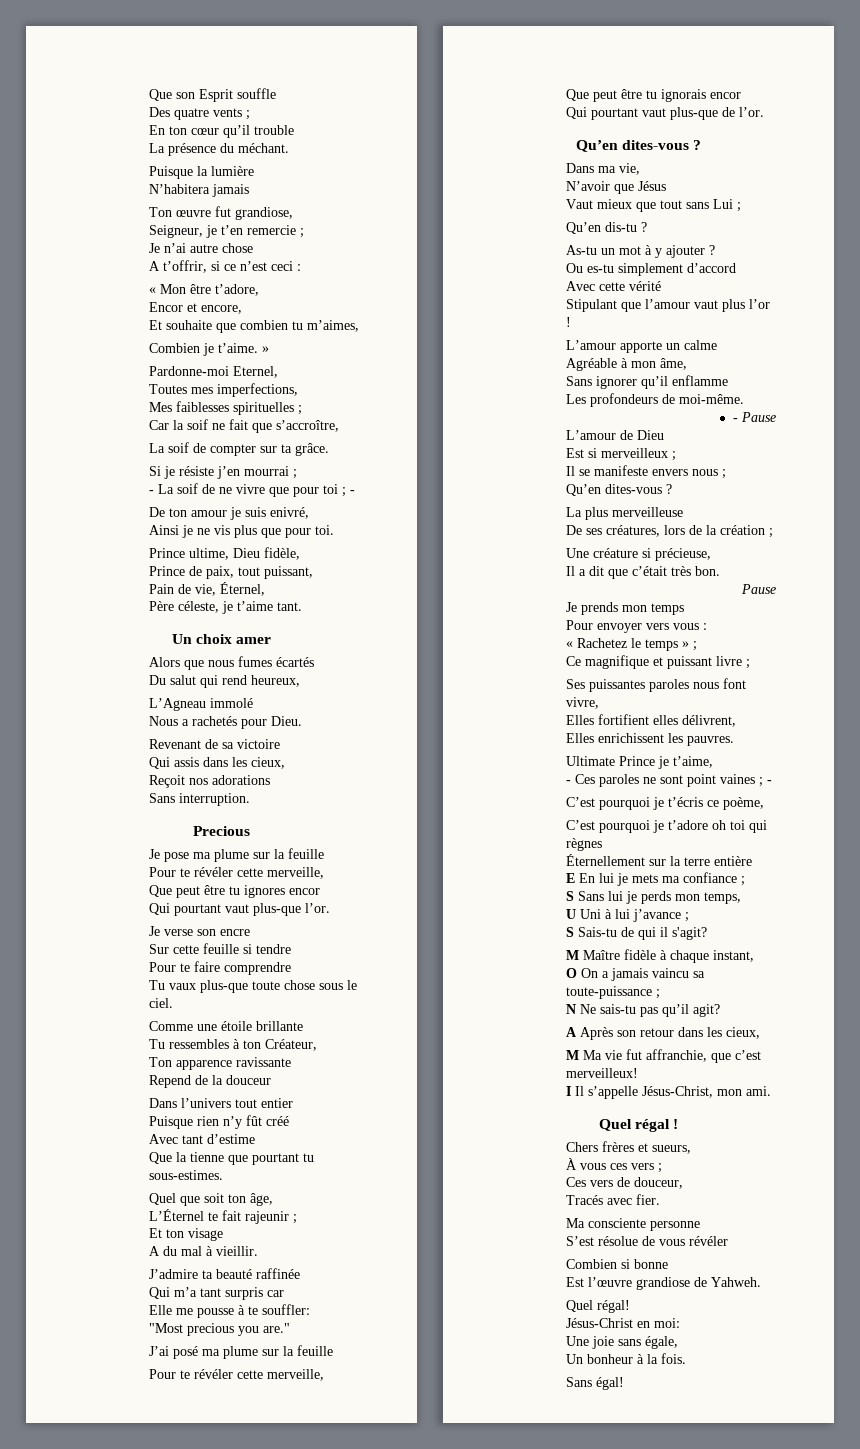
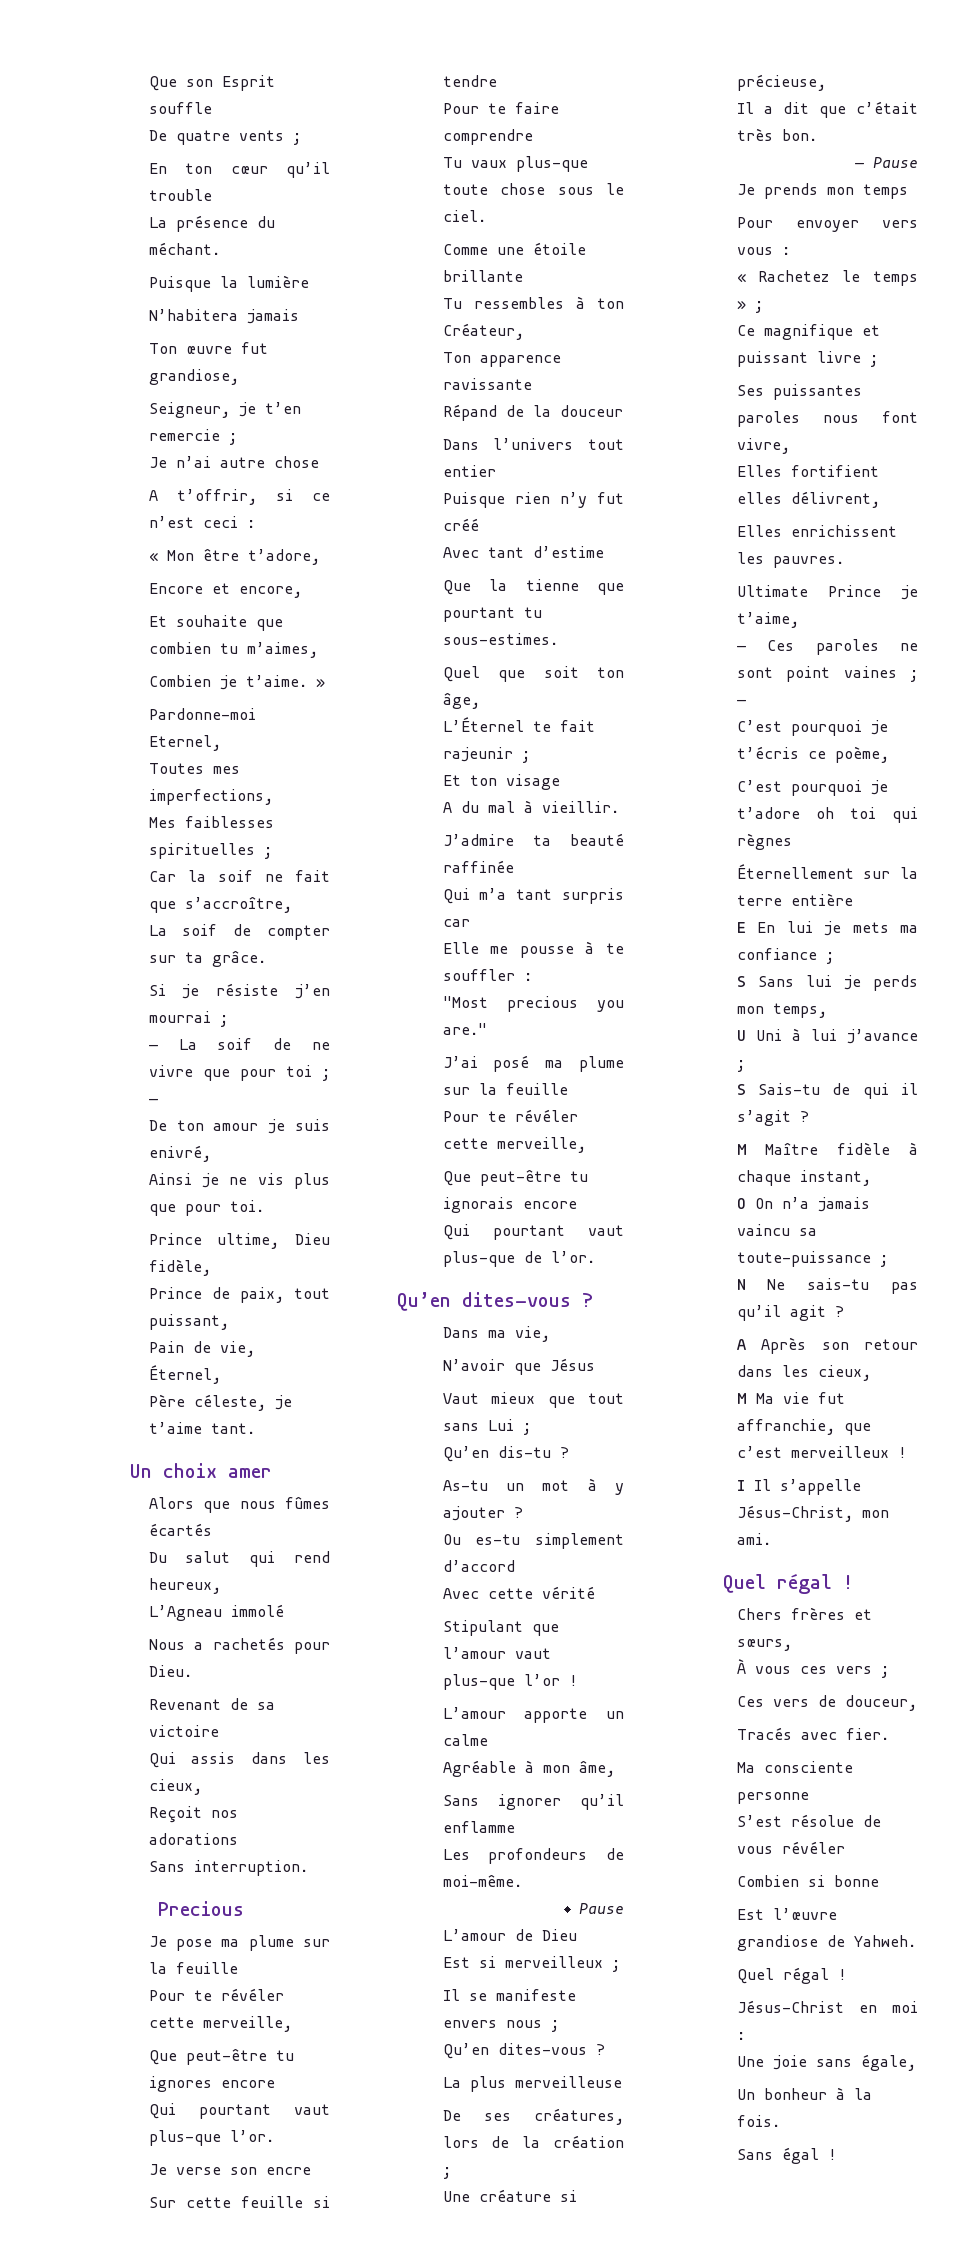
- Des quatre vents ;
+ De quatre vents ;
- Encor et encore,
+ Encore et encore,
- - La soif de ne vivre que pour toi ; -
+ — La soif de ne vivre que pour toi ; —
- Alors que nous fumes écartés
+ Alors que nous fûmes écartés
- Que peut être tu ignores encor
+ Que peut-être tu ignores encore
- Repend de la douceur
+ Répand de la douceur
- Puisque rien n’y fût créé
+ Puisque rien n’y fut créé
- Elle me pousse à te souffler:
+ Elle me pousse à te souffler :
- Que peut être tu ignorais encor
+ Que peut-être tu ignorais encore
- Stipulant que l’amour vaut plus l’or !
+ Stipulant que l’amour vaut plus-que l’or !
  Les profondeurs de moi-même.
- - Pause
+ Pause
  Il a dit que c’était très bon.
- Pause
+ — Pause
- - Ces paroles ne sont point vaines ; -
+ — Ces paroles ne sont point vaines ; —
- S Sais-tu de qui il s'agit?
+ S Sais-tu de qui il s’agit ?
- O On a jamais vaincu sa toute-puissance ;
+ O On n’a jamais vaincu sa toute-puissance ;
- N Ne sais-tu pas qu’il agit?
+ N Ne sais-tu pas qu’il agit ?
- M Ma vie fut affranchie, que c’est merveilleux!
+ M Ma vie fut affranchie, que c’est merveilleux !
- Chers frères et sueurs,
+ Chers frères et sœurs,
  Est l’œuvre grandiose de Yahweh.
- Quel régal!
+ Quel régal !
- Jésus-Christ en moi:
+ Jésus-Christ en moi :
- Sans égal!
+ Sans égal !

